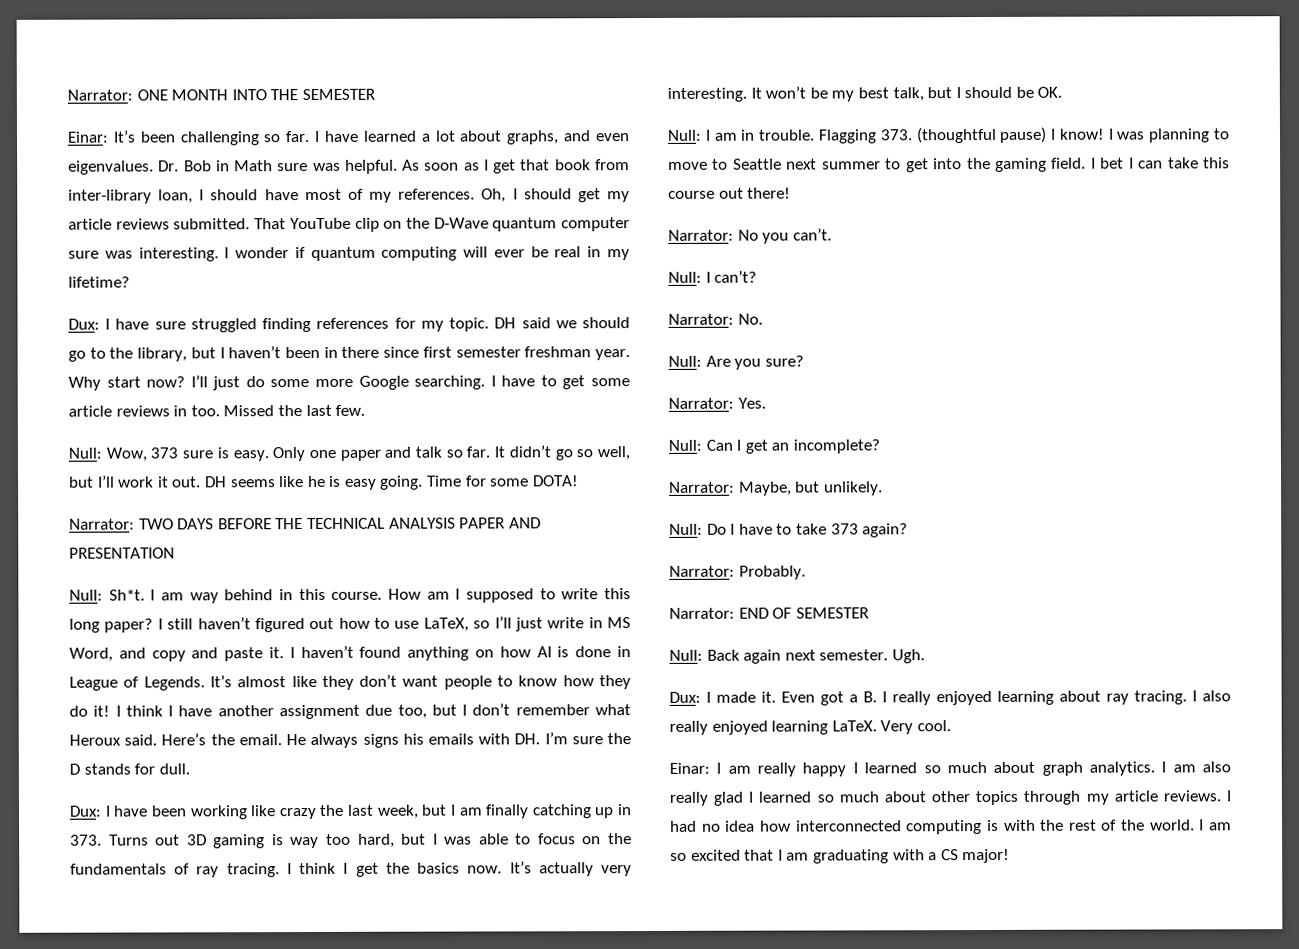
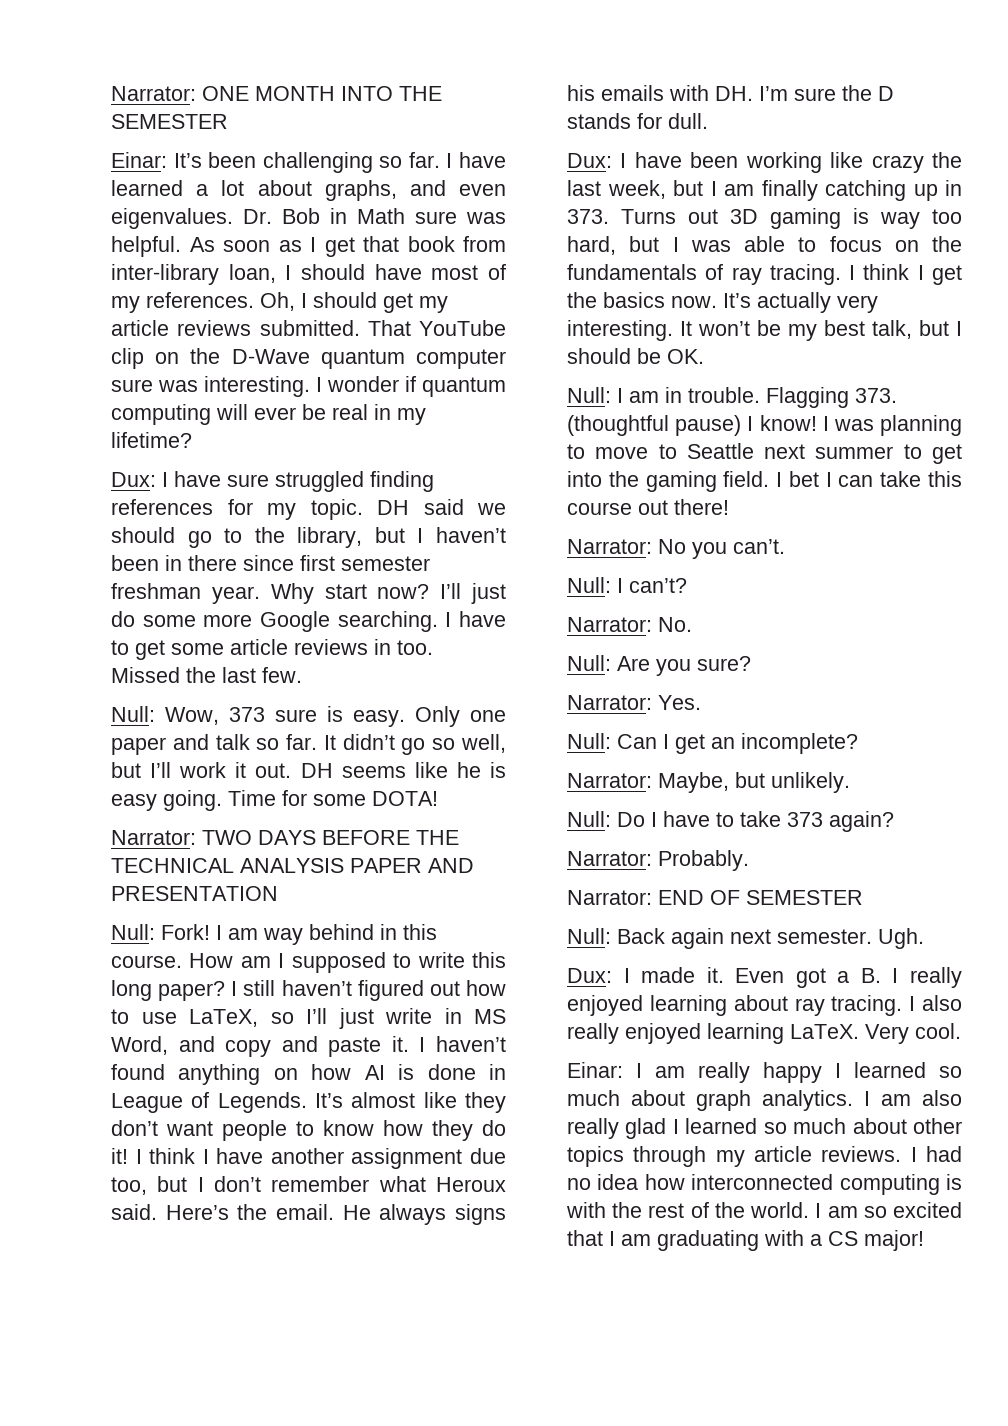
- Null: Sh*t.
+ Null: Fork!

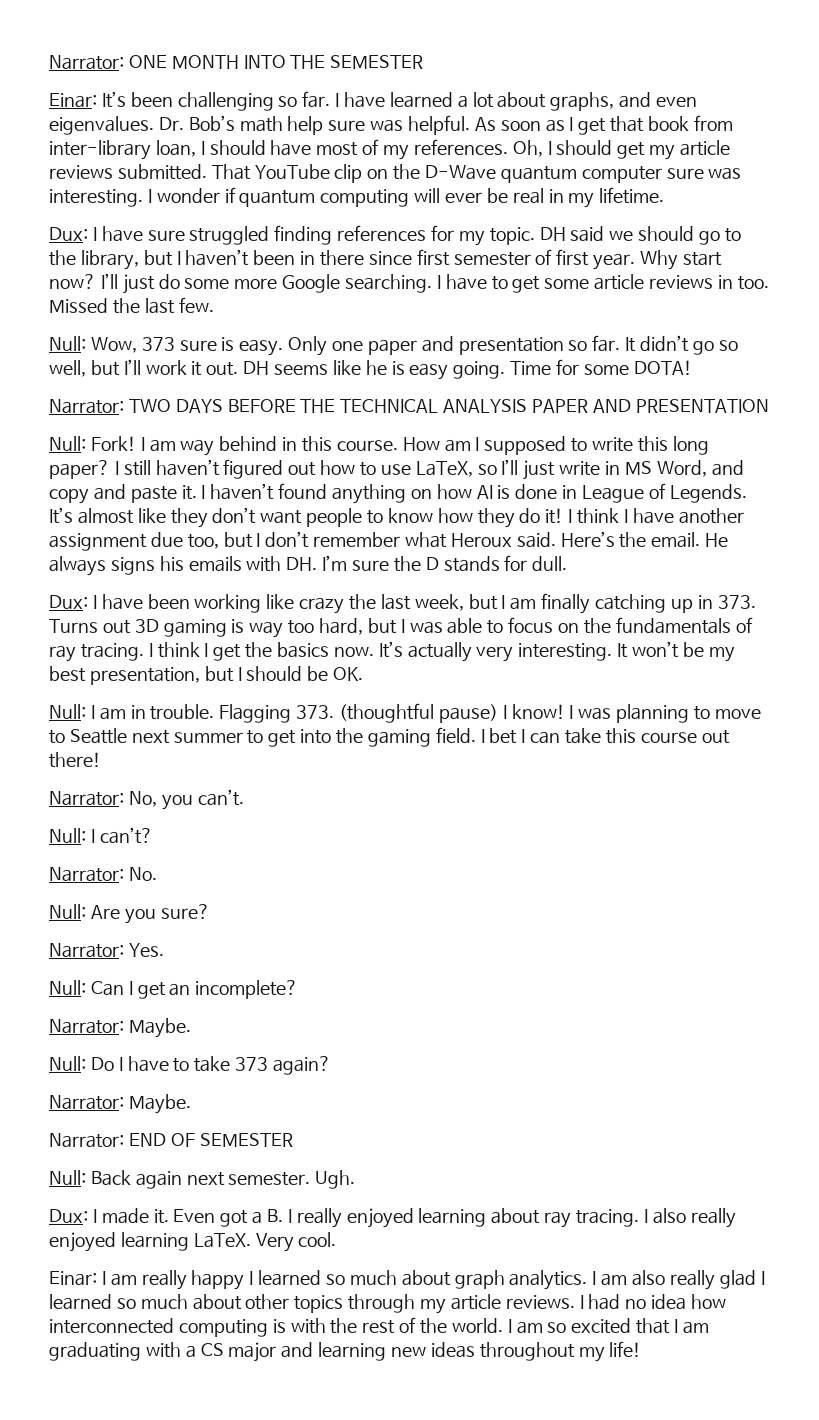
- Dr. Bob in Math sure was helpful.
+ Dr. Bob’s math help sure was helpful.
- I wonder if quantum computing will ever be real in my lifetime?
+ I wonder if quantum computing will ever be real in my lifetime.
- DH said we should go to the library, but I haven’t been in there since first semester freshman year.
+ DH said we should go to the library, but I haven’t been in there since first semester of first year.
- Only one paper and talk so far.
+ Only one paper and presentation so far.
- It won’t be my best talk, but I should be OK.
+ It won’t be my best presentation, but I should be OK.
- Narrator: No you can’t.
+ Narrator: No, you can’t.
  Null: Can I get an incomplete?
- Narrator: Maybe, but unlikely.
+ Narrator: Maybe.
  Null: Do I have to take 373 again?
- Narrator: Probably.
+ Narrator: Maybe.
- I am so excited that I am graduating with a CS major!
+ I am so excited that I am graduating with a CS major and learning new ideas throughout my life!

